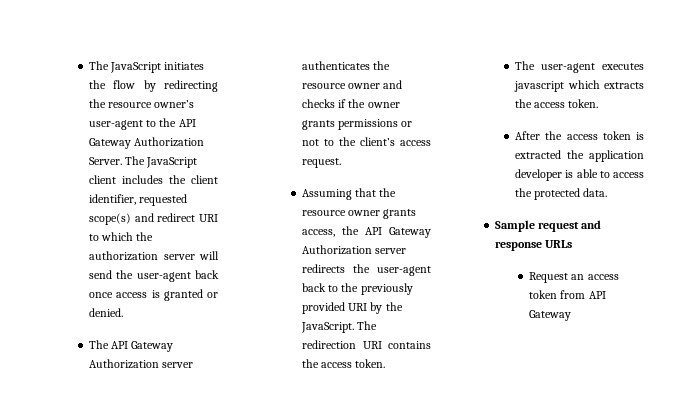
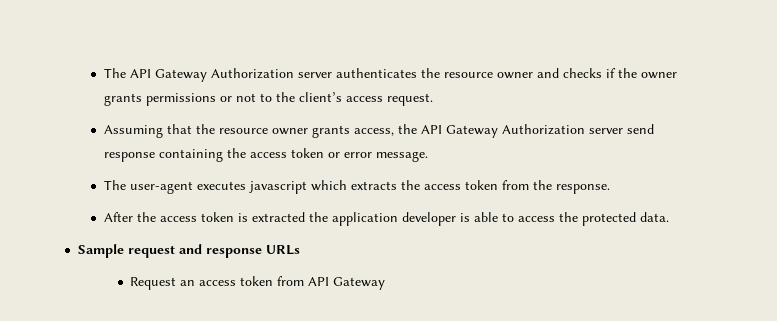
- The JavaScript initiates the flow by redirecting the resource owner’s user-agent to the API Gateway Authorization Server. The JavaScript client includes the client identifier, requested scope(s) and redirect URI to which the authorization server will send the user-agent back once access is granted or denied.
- Assuming that the resource owner grants access, the API Gateway Authorization server redirects the user-agent back to the previously provided URI by the JavaScript. The redirection URI contains the access token.
+ Assuming that the resource owner grants access, the API Gateway Authorization server send response containing the access token or error message.
- The user-agent executes javascript which extracts the access token.
+ The user-agent executes javascript which extracts the access token from the response.

